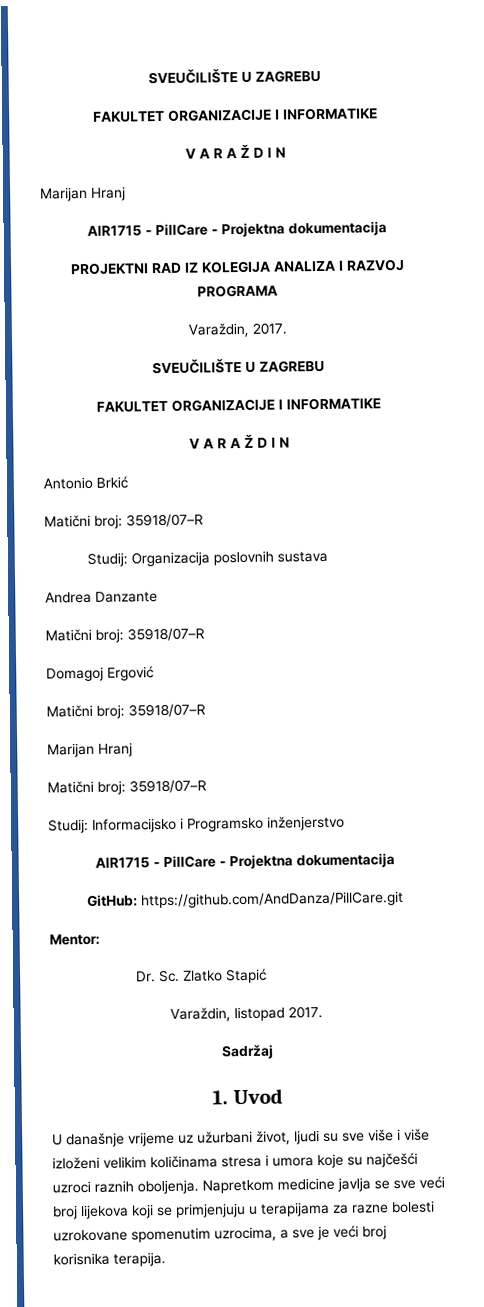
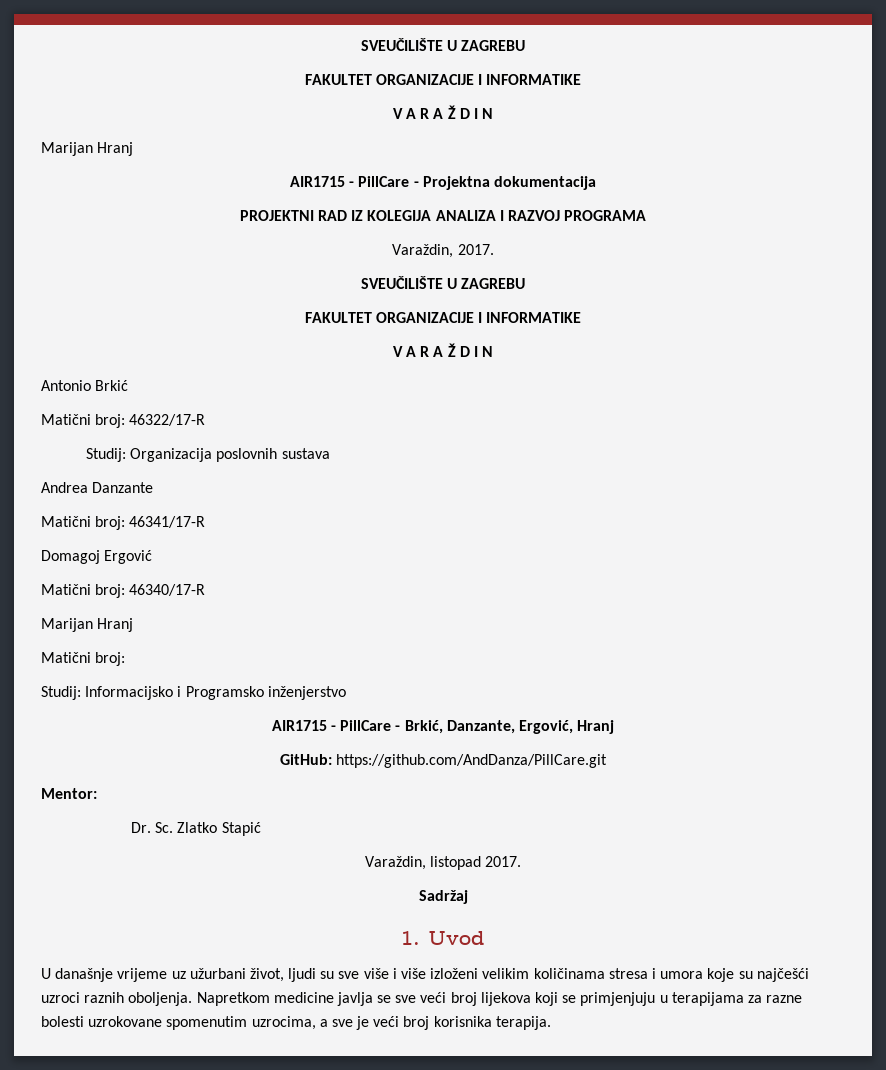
  Antonio Brkić
- Matični broj: 35918/07–R
+ Matični broj: 46322/17-R
  Andrea Danzante
- Matični broj: 35918/07–R
+ Matični broj: 46341/17-R
  Domagoj Ergović
- Matični broj: 35918/07–R
+ Matični broj: 46340/17-R
  Marijan Hranj
- Matični broj: 35918/07–R
+ Matični broj:
  Studij: Informacijsko i Programsko inženjerstvo
- AIR1715 - PillCare - Projektna dokumentacija
+ AIR1715 - PillCare - Brkić, Danzante, Ergović, Hranj

